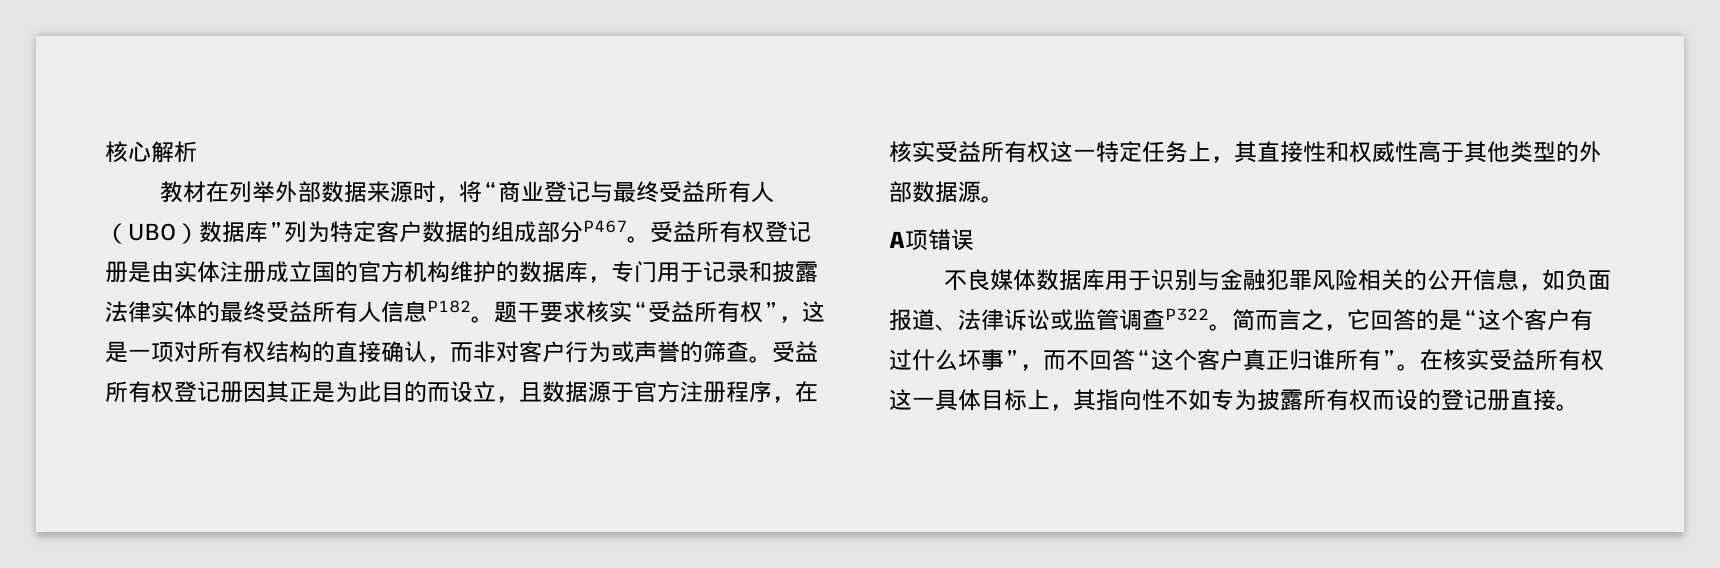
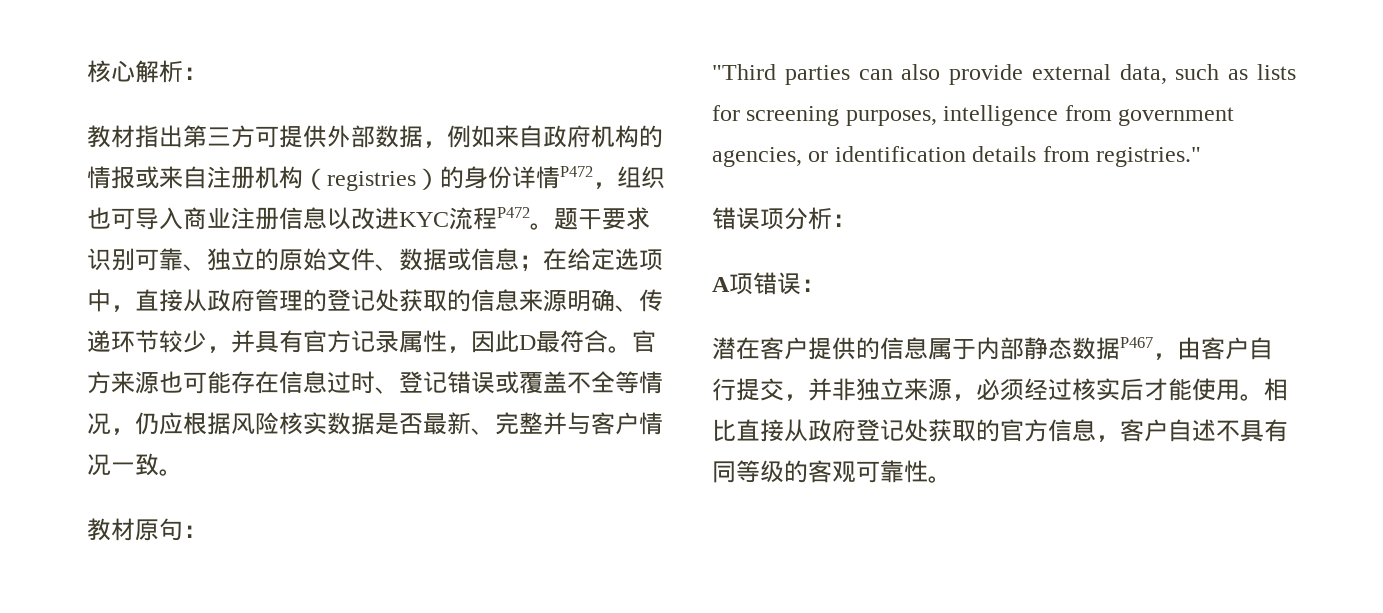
- 核心解析
- 教材在列举外部数据来源时，将“商业登记与最终受益所有人（UBO）数据库”列为特定客户数据的组成部分P467。受益所有权登记册是由实体注册成立国的官方机构维护的数据库，专门用于记录和披露法律实体的最终受益所有人信息P182。题干要求核实“受益所有权”，这是一项对所有权结构的直接确认，而非对客户行为或声誉的筛查。受益所有权登记册因其正是为此目的而设立，且数据源于官方注册程序，在核实受益所有权这一特定任务上，其直接性和权威性高于其他类型的外部数据源。
- A项错误
- 不良媒体数据库用于识别与金融犯罪风险相关的公开信息，如负面报道、法律诉讼或监管调查P322。简而言之，它回答的是“这个客户有过什么坏事”，而不回答“这个客户真正归谁所有”。在核实受益所有权这一具体目标上，其指向性不如专为披露所有权而设的登记册直接。
+ 核心解析：
+ 教材指出第三方可提供外部数据，例如来自政府机构的情报或来自注册机构（registries）的身份详情P472，组织也可导入商业注册信息以改进KYC流程P472。题干要求识别可靠、独立的原始文件、数据或信息；在给定选项中，直接从政府管理的登记处获取的信息来源明确、传递环节较少，并具有官方记录属性，因此D最符合。官方来源也可能存在信息过时、登记错误或覆盖不全等情况，仍应根据风险核实数据是否最新、完整并与客户情况一致。
+ 教材原句：
+ "Third parties can also provide external data, such as lists for screening purposes, intelligence from government agencies, or identification details from registries."
+ 错误项分析：
+ A项错误：
+ 潜在客户提供的信息属于内部静态数据P467，由客户自行提交，并非独立来源，必须经过核实后才能使用。相比直接从政府登记处获取的官方信息，客户自述不具有同等级的客观可靠性。

